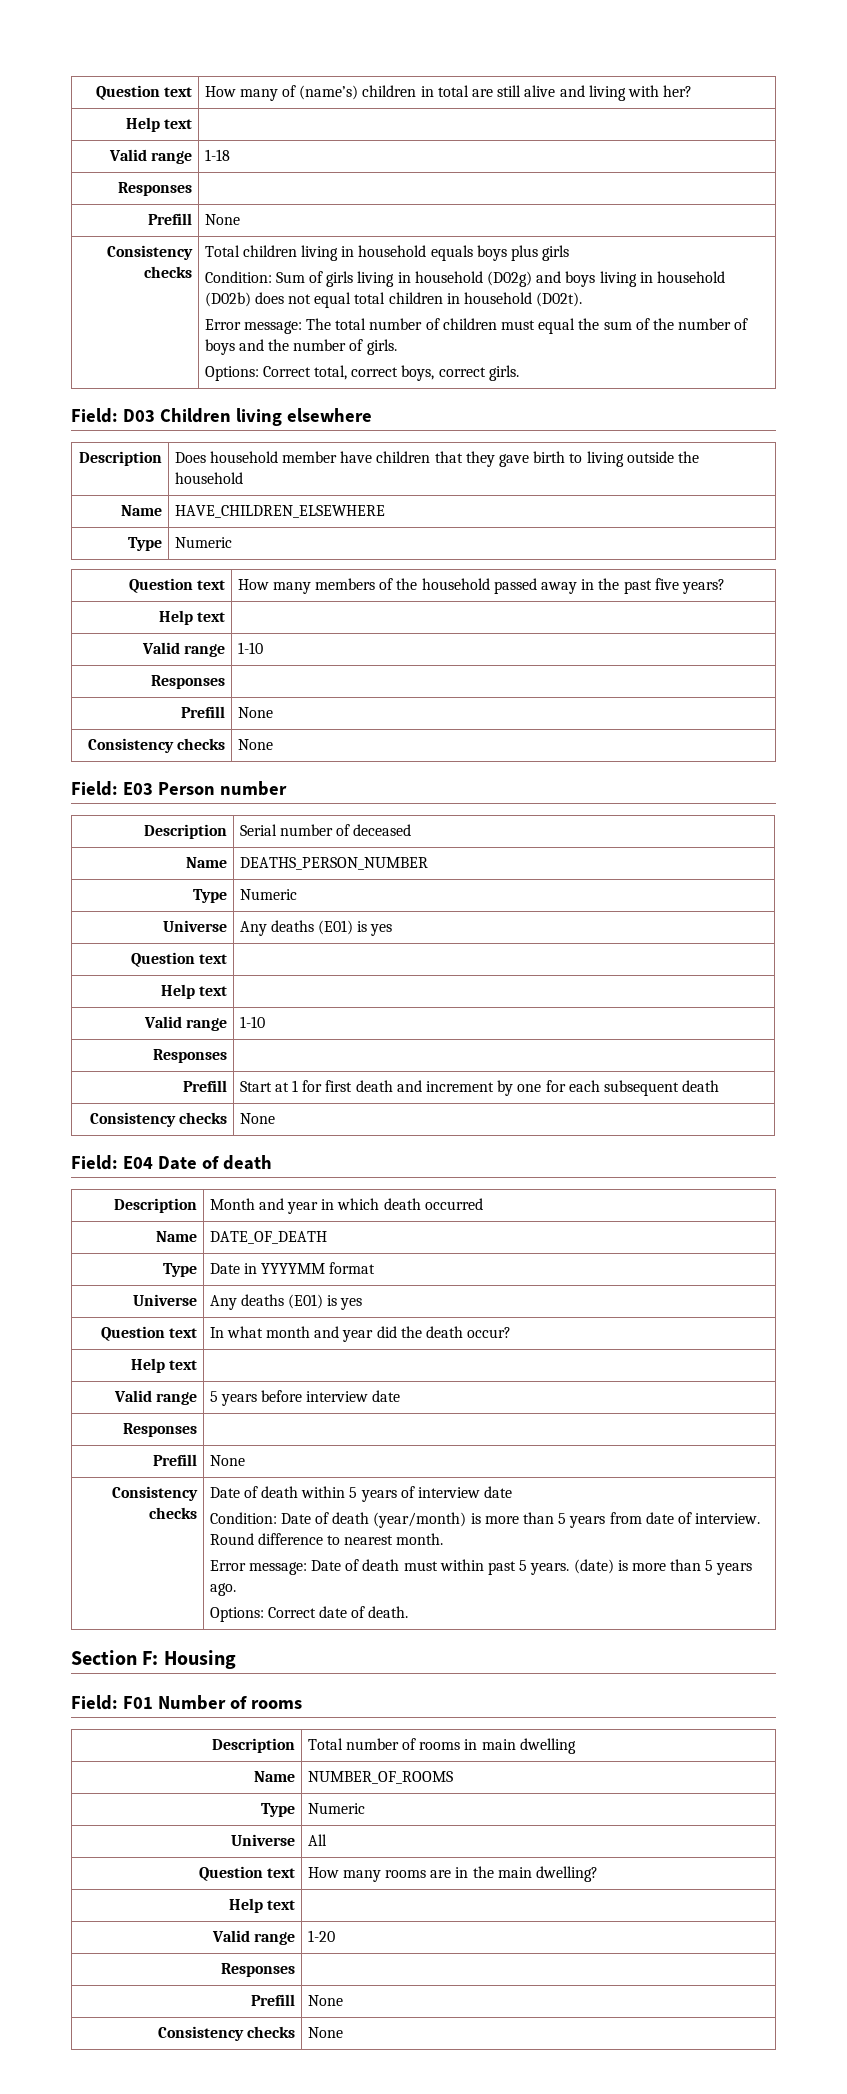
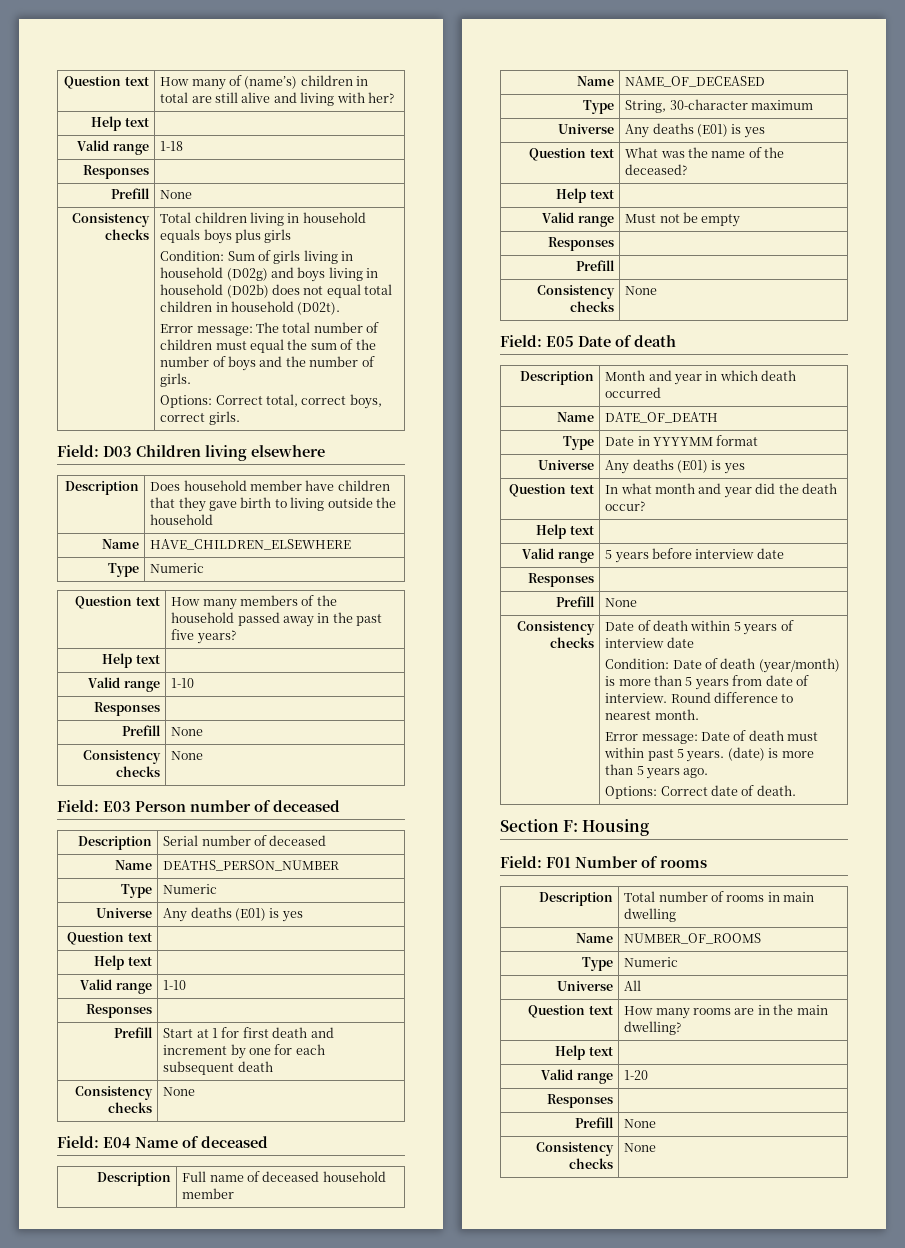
- Field: E03 Person number
+ Field: E03 Person number of deceased
- Field: E04 Date of death
+ Field: E04 Name of deceased
+ Description | Full name of deceased household member
+ Name | NAME_OF_DECEASED
+ Type | String, 30-character maximum
+ Universe | Any deaths (E01) is yes
+ Question text | What was the name of the deceased?
+ Help text |
+ Valid range | Must not be empty
+ Responses |
+ Prefill |
+ Consistency checks | None
+ Field: E05 Date of death

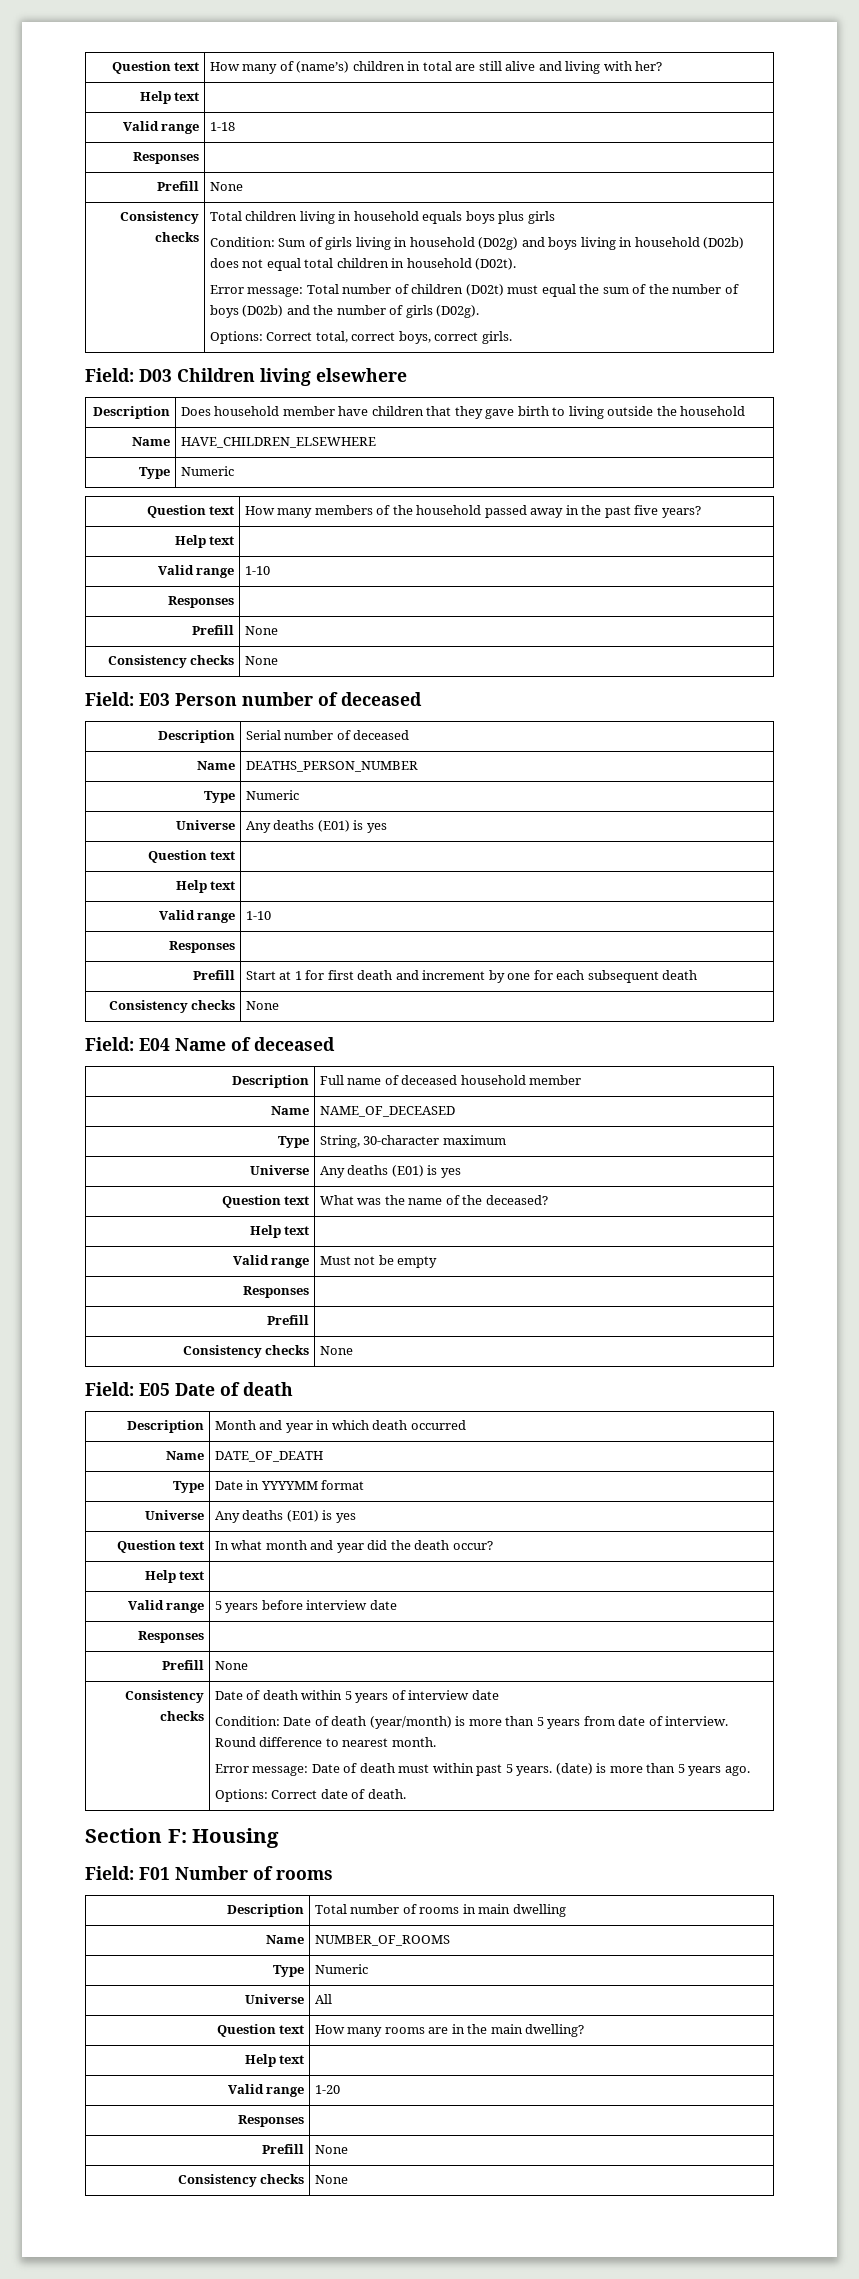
- Error message: The total number of children must equal the sum of the number of boys and the number of girls.
+ Error message: Total number of children (D02t) must equal the sum of the number of boys (D02b) and the number of girls (D02g).

